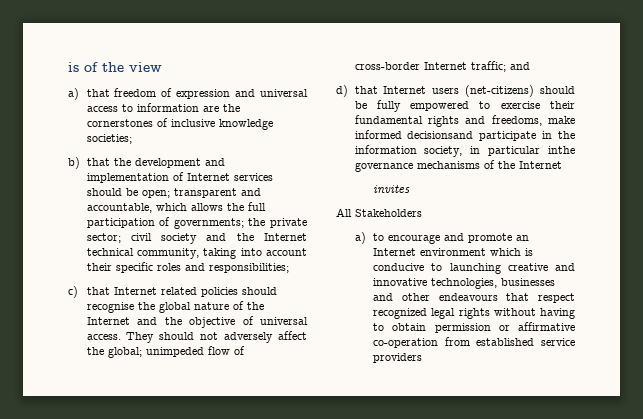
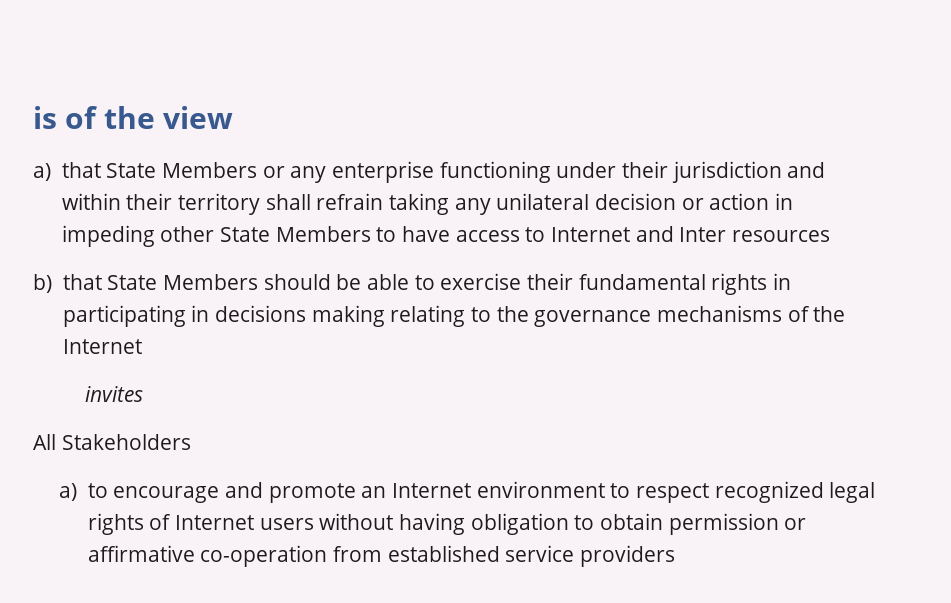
- a) that freedom of expression and universal access to information are the cornerstones of inclusive knowledge societies;
- b) that the development and implementation of Internet services should be open; transparent and accountable, which allows the full participation of governments; the private sector; civil society and the Internet technical community, taking into account their specific roles and responsibilities;
- c) that Internet related policies should recognise the global nature of the Internet and the objective of universal access. They should not adversely affect the global; unimpeded flow of cross-border Internet traffic; and
- d) that Internet users (net-citizens) should be fully empowered to exercise their fundamental rights and freedoms, make informed decisionsand participate in the information society, in particular inthe governance mechanisms of the Internet
+ a) that State Members or any enterprise functioning under their jurisdiction and within their territory shall refrain taking any unilateral decision or action in impeding other State Members to have access to Internet and Inter resources
+ b) that State Members should be able to exercise their fundamental rights in participating in decisions making relating to the governance mechanisms of the Internet
- a) to encourage and promote an Internet environment which is conducive to launching creative and innovative technologies, businesses and other endeavours that respect recognized legal rights without having to obtain permission or affirmative co-operation from established service providers
+ a) to encourage and promote an Internet environment to respect recognized legal rights of Internet users without having obligation to obtain permission or affirmative co-operation from established service providers

